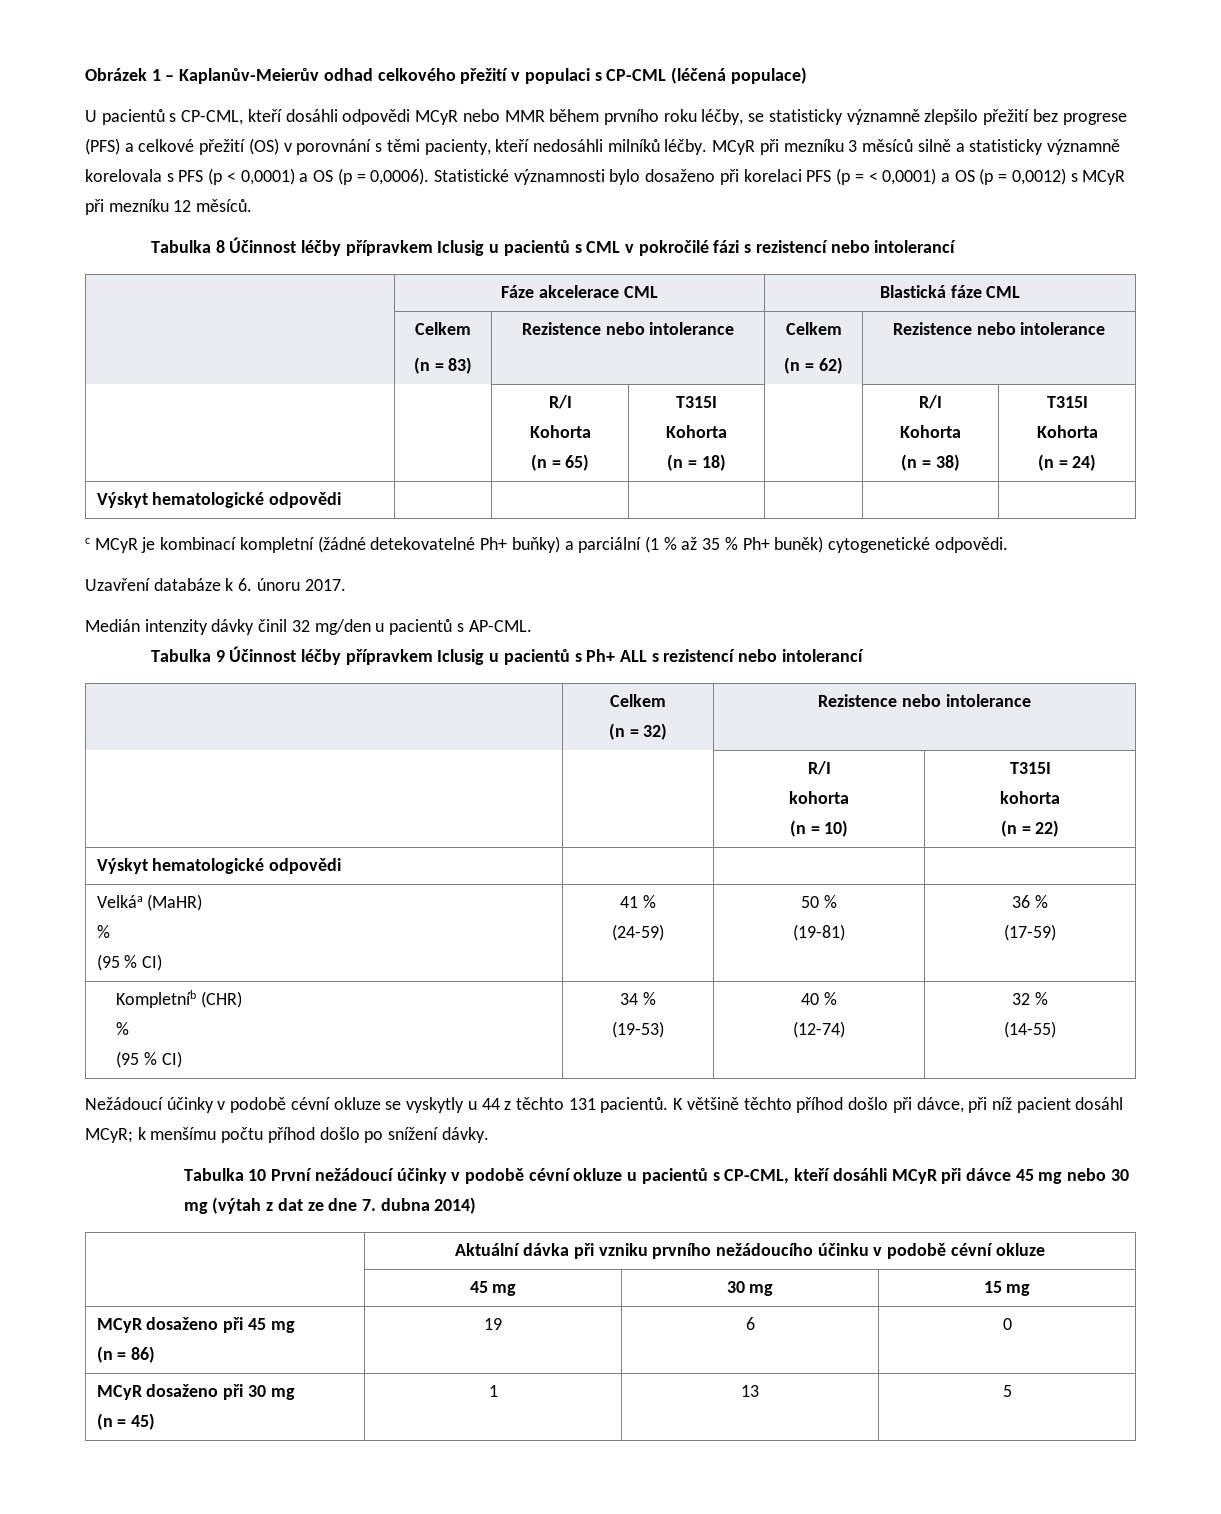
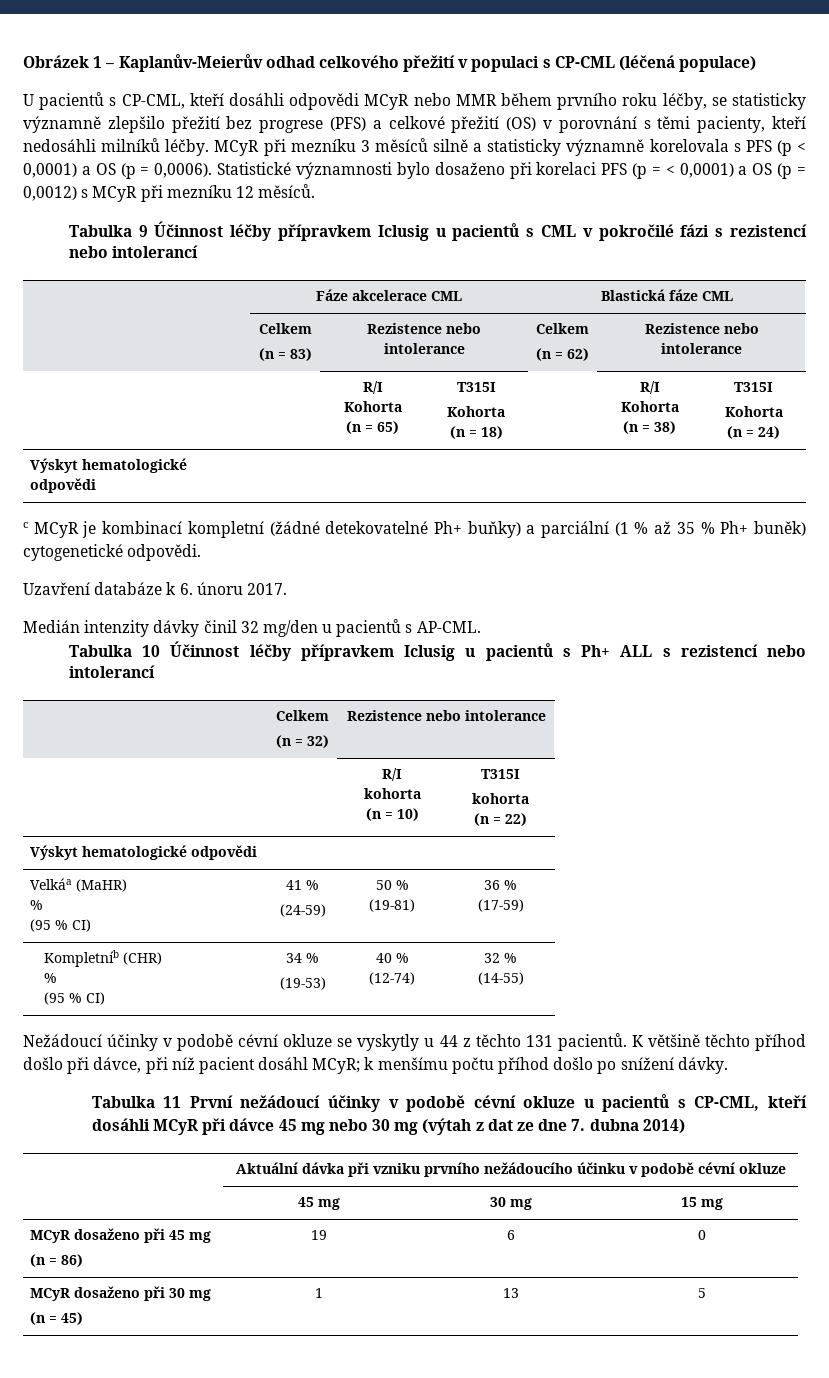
- Tabulka 8 Účinnost léčby přípravkem Iclusig u pacientů s CML v pokročilé fázi s rezistencí nebo intolerancí
+ Tabulka 9 Účinnost léčby přípravkem Iclusig u pacientů s CML v pokročilé fázi s rezistencí nebo intolerancí
- Tabulka 9 Účinnost léčby přípravkem Iclusig u pacientů s Ph+ ALL s rezistencí nebo intolerancí
+ Tabulka 10 Účinnost léčby přípravkem Iclusig u pacientů s Ph+ ALL s rezistencí nebo intolerancí
- Tabulka 10 První nežádoucí účinky v podobě cévní okluze u pacientů s CP-CML, kteří dosáhli MCyR při dávce 45 mg nebo 30 mg (výtah z dat ze dne 7. dubna 2014)
+ Tabulka 11 První nežádoucí účinky v podobě cévní okluze u pacientů s CP-CML, kteří dosáhli MCyR při dávce 45 mg nebo 30 mg (výtah z dat ze dne 7. dubna 2014)

